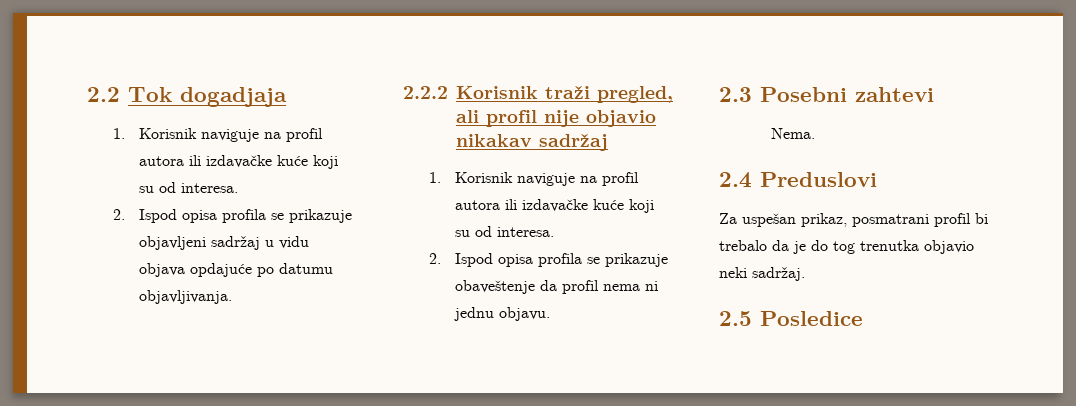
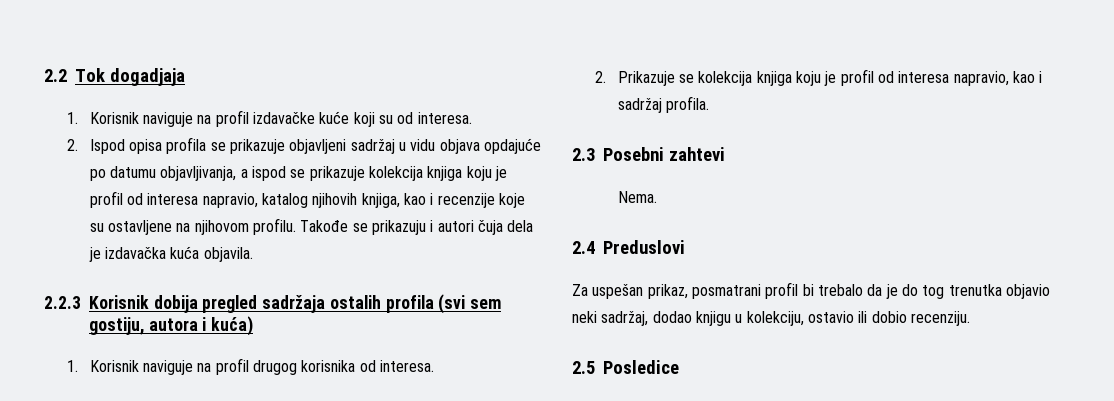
  2.2 Tok dogadjaja
- 1. Korisnik naviguje na profil autora ili izdavačke kuće koji su od interesa.
+ 1. Korisnik naviguje na profil izdavačke kuće koji su od interesa.
- 2. Ispod opisa profila se prikazuje objavljeni sadržaj u vidu objava opdajuće po datumu objavljivanja.
- 2.2.2 Korisnik traži pregled, ali profil nije objavio nikakav sadržaj
- 1. Korisnik naviguje na profil autora ili izdavačke kuće koji su od interesa.
- 2. Ispod opisa profila se prikazuje obaveštenje da profil nema ni jednu objavu.
+ 2. Ispod opisa profila se prikazuje objavljeni sadržaj u vidu objava opdajuće po datumu objavljivanja, a ispod se prikazuje kolekcija knjiga koju je profil od interesa napravio, katalog njihovih knjiga, kao i recenzije koje su ostavljene na njihovom profilu. Takođe se prikazuju i autori čuja dela je izdavačka kuća objavila.
+ 2.2.3 Korisnik dobija pregled sadržaja ostalih profila (svi sem gostiju, autora i kuća)
+ 1. Korisnik naviguje na profil drugog korisnika od interesa.
+ 2. Prikazuje se kolekcija knjiga koju je profil od interesa napravio, kao i sadržaj profila.
- Za uspešan prikaz, posmatrani profil bi trebalo da je do tog trenutka objavio neki sadržaj.
+ Za uspešan prikaz, posmatrani profil bi trebalo da je do tog trenutka objavio neki sadržaj, dodao knjigu u kolekciju, ostavio ili dobio recenziju.

